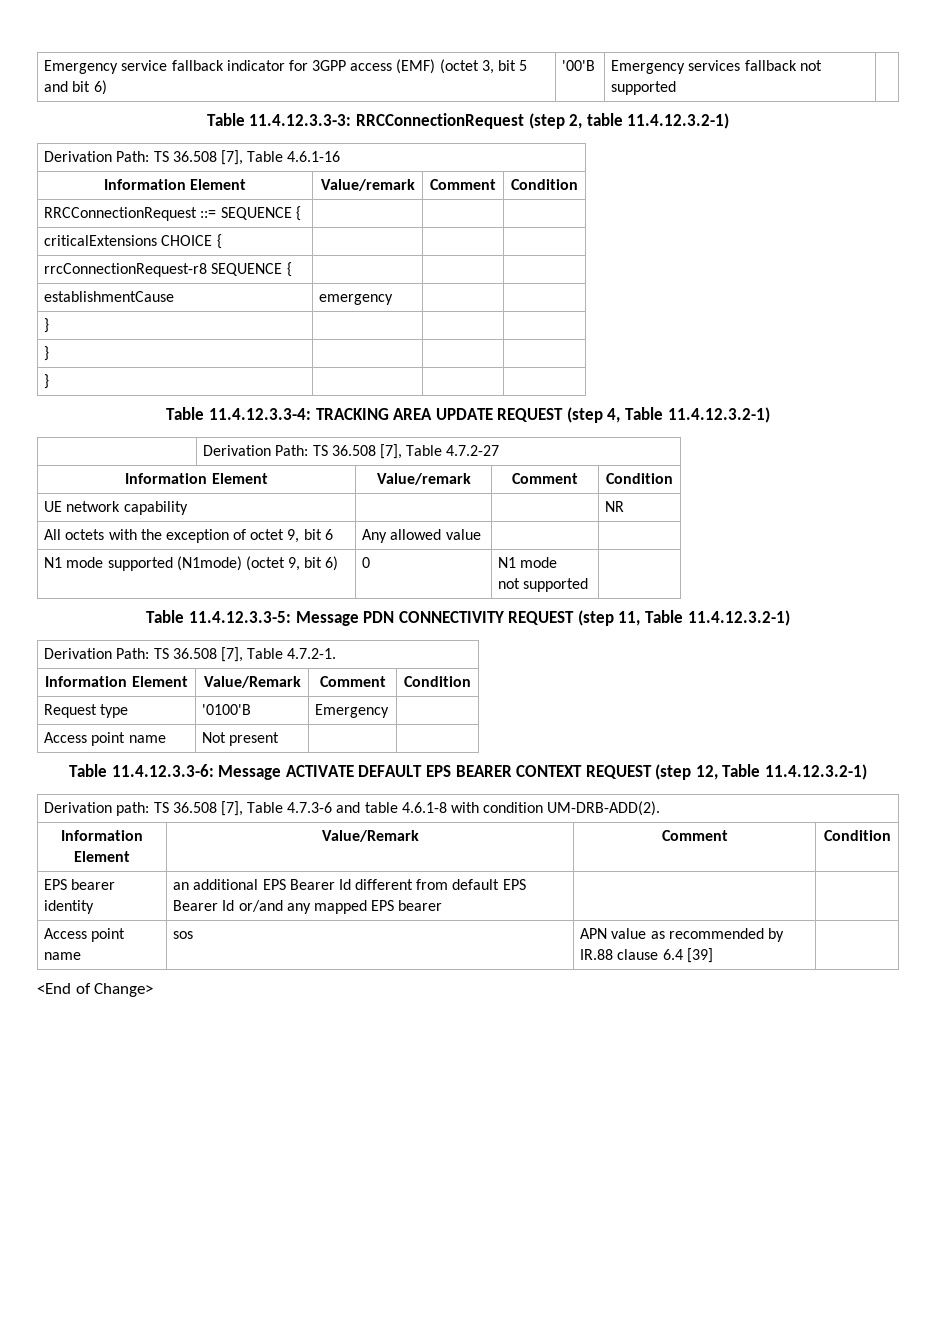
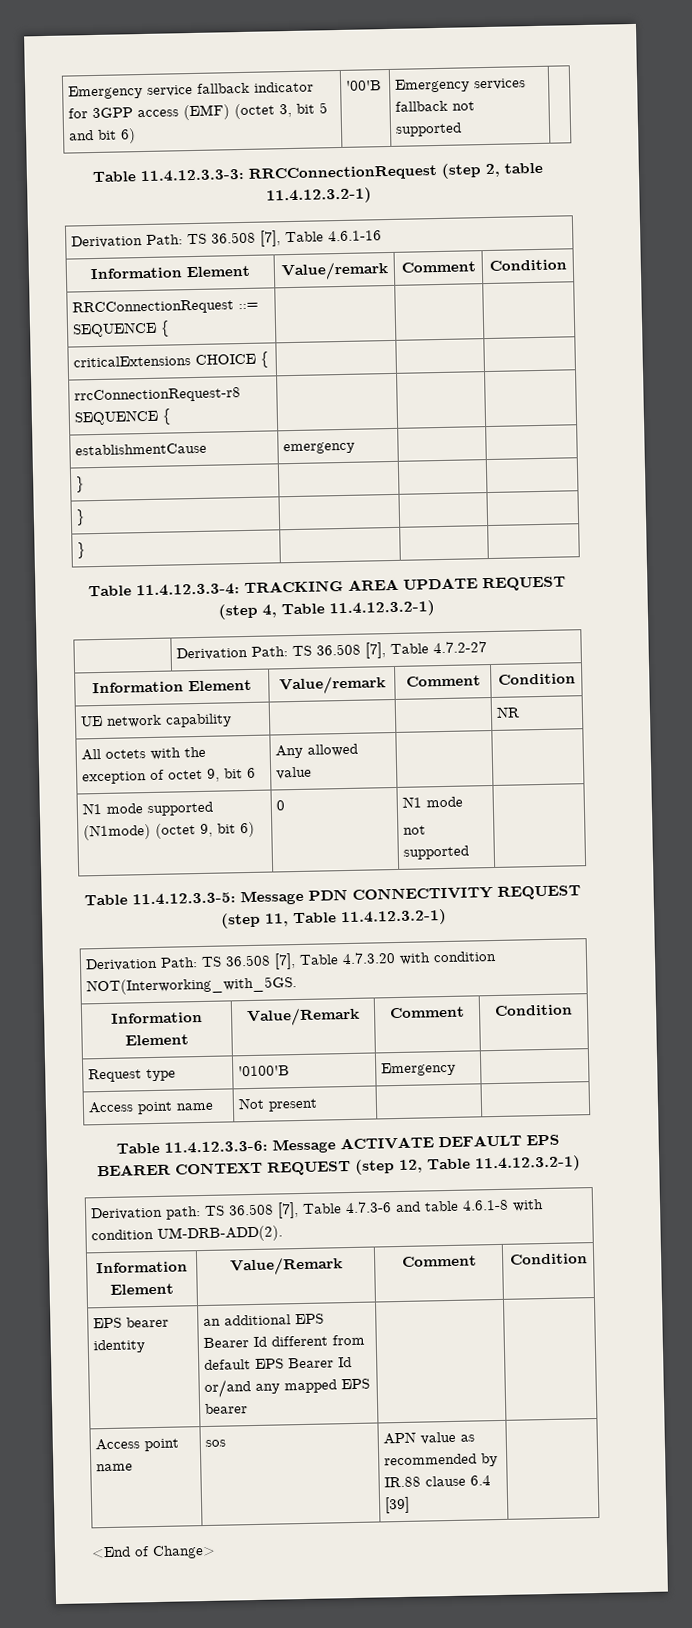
- Derivation Path: TS 36.508 [7], Table 4.7.2-1.
+ Derivation Path: TS 36.508 [7], Table 4.7.3.20 with condition NOT(Interworking_with_5GS.

